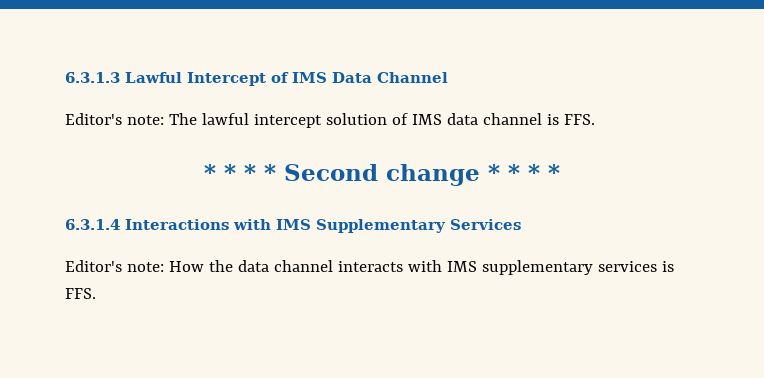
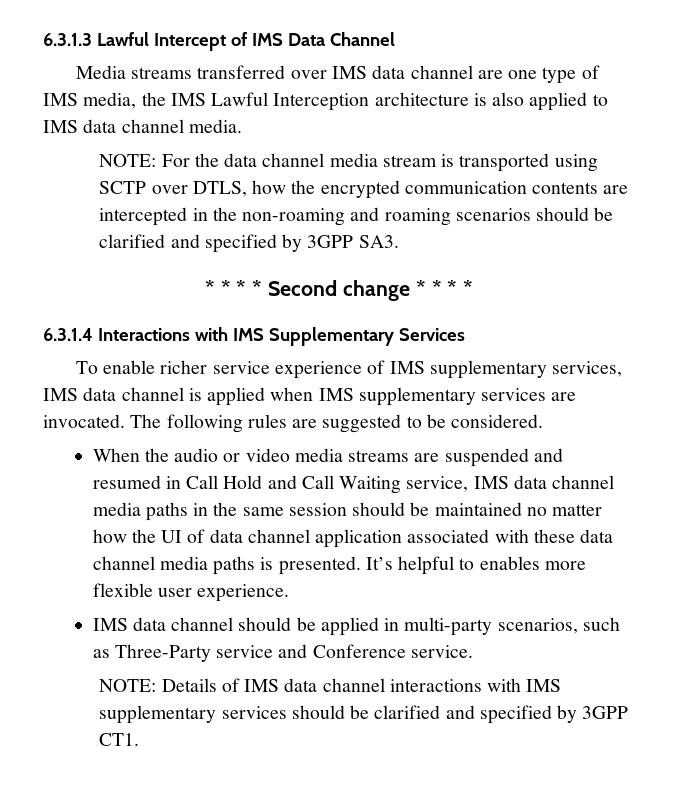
- Editor's note: The lawful intercept solution of IMS data channel is FFS.
+ Media streams transferred over IMS data channel are one type of IMS media, the IMS Lawful Interception architecture is also applied to IMS data channel media.
+ NOTE: For the data channel media stream is transported using SCTP over DTLS, how the encrypted communication contents are intercepted in the non-roaming and roaming scenarios should be clarified and specified by 3GPP SA3.
- Editor's note: How the data channel interacts with IMS supplementary services is FFS.
+ To enable richer service experience of IMS supplementary services, IMS data channel is applied when IMS supplementary services are invocated. The following rules are suggested to be considered.
+ When the audio or video media streams are suspended and resumed in Call Hold and Call Waiting service, IMS data channel media paths in the same session should be maintained no matter how the UI of data channel application associated with these data channel media paths is presented. It’s helpful to enables more flexible user experience.
+ IMS data channel should be applied in multi-party scenarios, such as Three-Party service and Conference service.
+ NOTE: Details of IMS data channel interactions with IMS supplementary services should be clarified and specified by 3GPP CT1.

